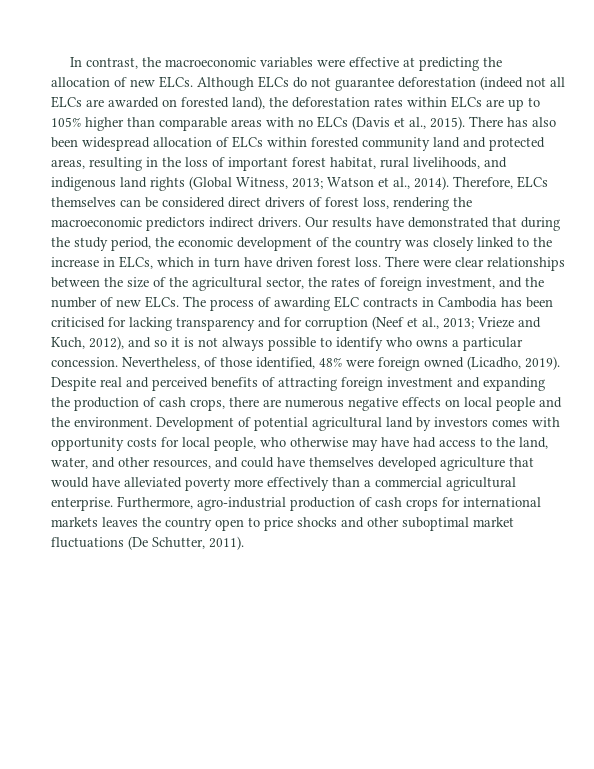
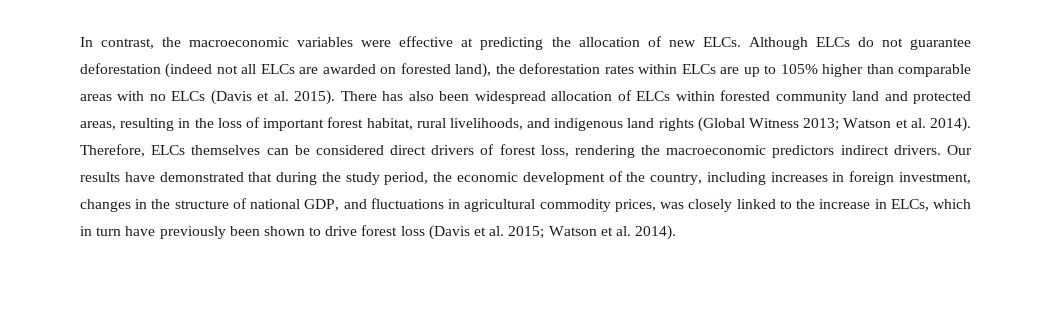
- Although ELCs do not guarantee deforestation (indeed not all ELCs are awarded on forested land), the deforestation rates within ELCs are up to 105% higher than comparable areas with no ELCs (Davis et al., 2015).
+ Although ELCs do not guarantee deforestation (indeed not all ELCs are awarded on forested land), the deforestation rates within ELCs are up to 105% higher than comparable areas with no ELCs (Davis et al. 2015).
- There has also been widespread allocation of ELCs within forested community land and protected areas, resulting in the loss of important forest habitat, rural livelihoods, and indigenous land rights (Global Witness, 2013; Watson et al., 2014).
+ There has also been widespread allocation of ELCs within forested community land and protected areas, resulting in the loss of important forest habitat, rural livelihoods, and indigenous land rights (Global Witness 2013; Watson et al. 2014).
- Our results have demonstrated that during the study period, the economic development of the country was closely linked to the increase in ELCs, which in turn have driven forest loss. There were clear relationships between the size of the agricultural sector, the rates of foreign investment, and the number of new ELCs. The process of awarding ELC contracts in Cambodia has been criticised for lacking transparency and for corruption (Neef et al., 2013; Vrieze and Kuch, 2012), and so it is not always possible to identify who owns a particular concession. Nevertheless, of those identified, 48% were foreign owned (Licadho, 2019). Despite real and perceived benefits of attracting foreign investment and expanding the production of cash crops, there are numerous negative effects on local people and the environment. Development of potential agricultural land by investors comes with opportunity costs for local people, who otherwise may have had access to the land, water, and other resources, and could have themselves developed agriculture that would have alleviated poverty more effectively than a commercial agricultural enterprise. Furthermore, agro-industrial production of cash crops for international markets leaves the country open to price shocks and other suboptimal market fluctuations (De Schutter, 2011).
+ Our results have demonstrated that during the study period, the economic development of the country, including increases in foreign investment, changes in the structure of national GDP, and fluctuations in agricultural commodity prices, was closely linked to the increase in ELCs, which in turn have previously been shown to drive forest loss (Davis et al. 2015; Watson et al. 2014).

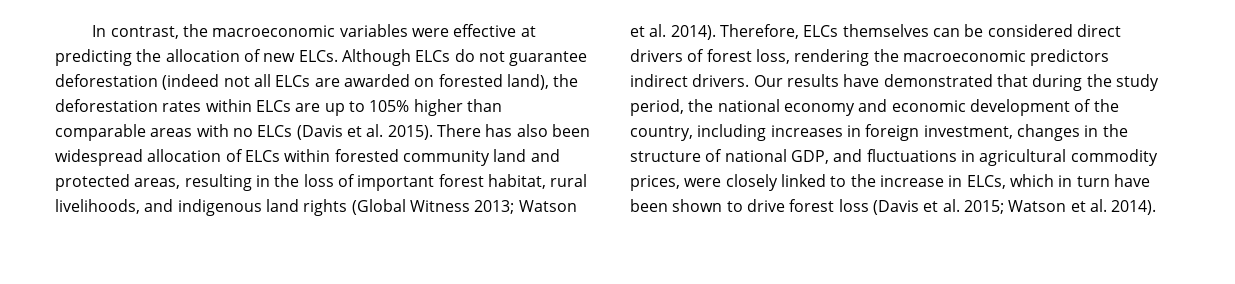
- Our results have demonstrated that during the study period, the economic development of the country, including increases in foreign investment, changes in the structure of national GDP, and fluctuations in agricultural commodity prices, was closely linked to the increase in ELCs, which in turn have previously been shown to drive forest loss (Davis et al. 2015; Watson et al. 2014).
+ Our results have demonstrated that during the study period, the national economy and economic development of the country, including increases in foreign investment, changes in the structure of national GDP, and fluctuations in agricultural commodity prices, were closely linked to the increase in ELCs, which in turn have been shown to drive forest loss (Davis et al. 2015; Watson et al. 2014).

